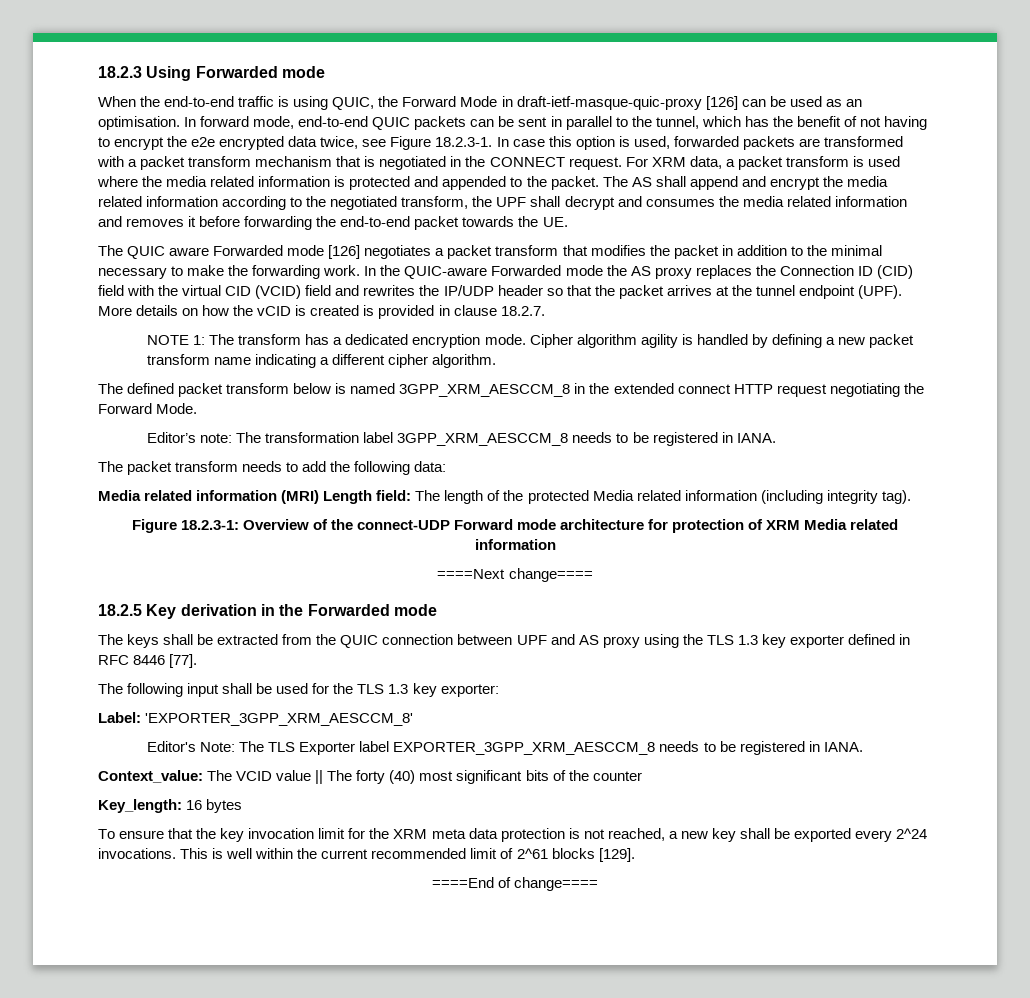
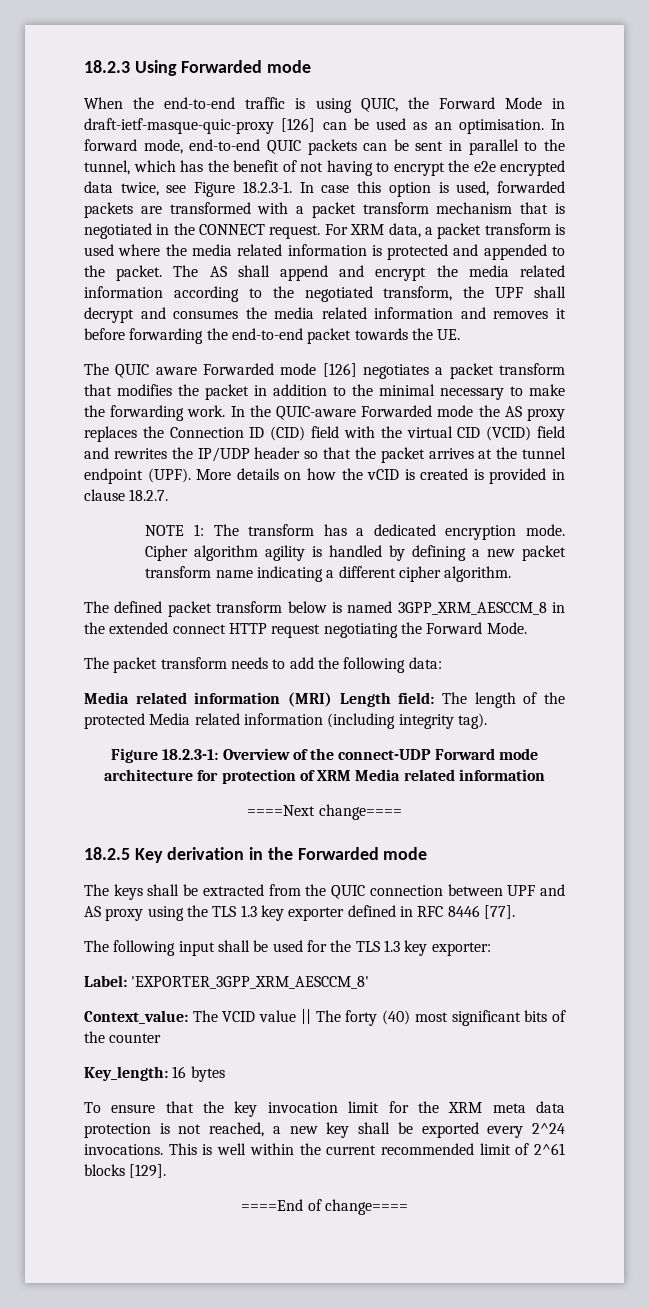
- Editor’s note: The transformation label 3GPP_XRM_AESCCM_8 needs to be registered in IANA.
- Editor's Note: The TLS Exporter label EXPORTER_3GPP_XRM_AESCCM_8 needs to be registered in IANA.

